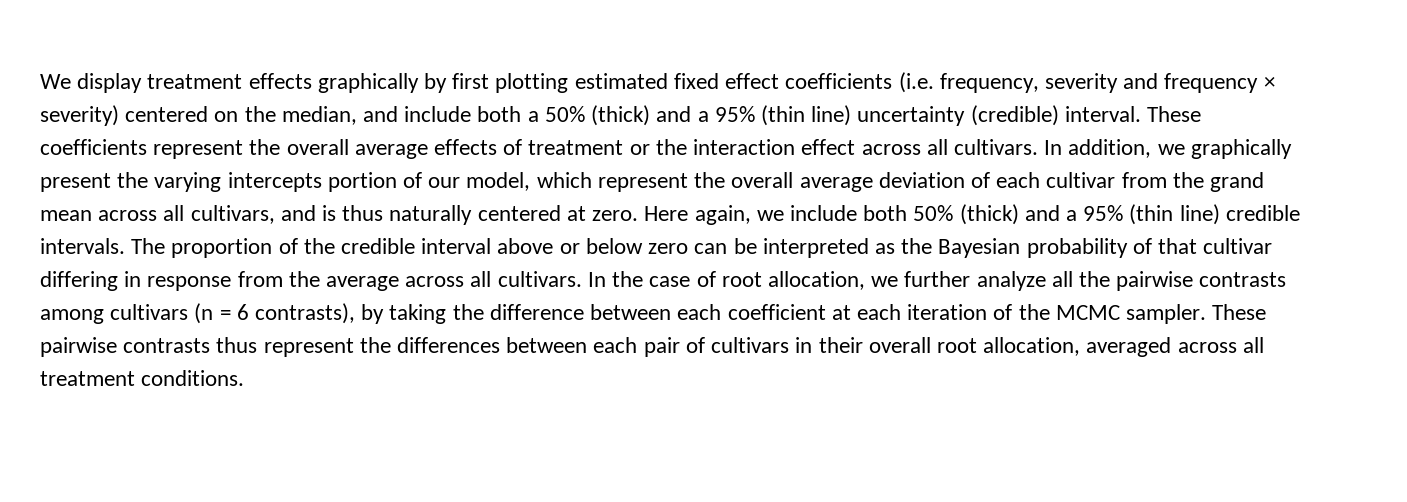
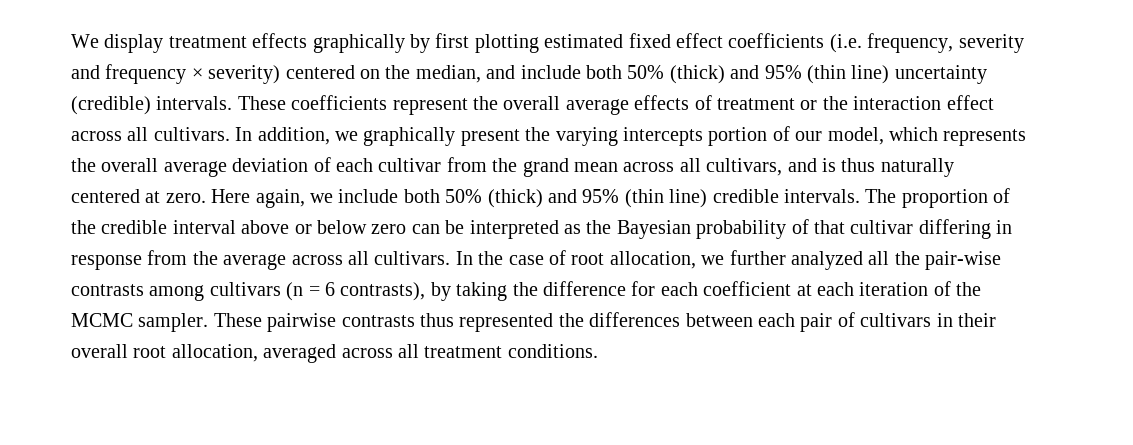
- We display treatment effects graphically by first plotting estimated fixed effect coefficients (i.e. frequency, severity and frequency × severity) centered on the median, and include both a 50% (thick) and a 95% (thin line) uncertainty (credible) interval.
+ We display treatment effects graphically by first plotting estimated fixed effect coefficients (i.e. frequency, severity and frequency × severity) centered on the median, and include both 50% (thick) and 95% (thin line) uncertainty (credible) intervals.
- In addition, we graphically present the varying intercepts portion of our model, which represent the overall average deviation of each cultivar from the grand mean across all cultivars, and is thus naturally centered at zero.
+ In addition, we graphically present the varying intercepts portion of our model, which represents the overall average deviation of each cultivar from the grand mean across all cultivars, and is thus naturally centered at zero.
- Here again, we include both 50% (thick) and a 95% (thin line) credible intervals.
+ Here again, we include both 50% (thick) and 95% (thin line) credible intervals.
- In the case of root allocation, we further analyze all the pairwise contrasts among cultivars (n = 6 contrasts), by taking the difference between each coefficient at each iteration of the MCMC sampler.
+ In the case of root allocation, we further analyzed all the pair-wise contrasts among cultivars (n = 6 contrasts), by taking the difference for each coefficient at each iteration of the MCMC sampler.
- These pairwise contrasts thus represent the differences between each pair of cultivars in their overall root allocation, averaged across all treatment conditions.
+ These pairwise contrasts thus represented the differences between each pair of cultivars in their overall root allocation, averaged across all treatment conditions.

